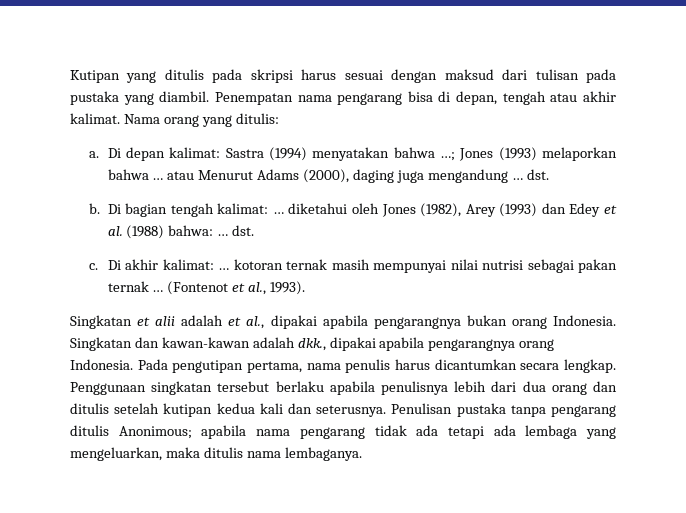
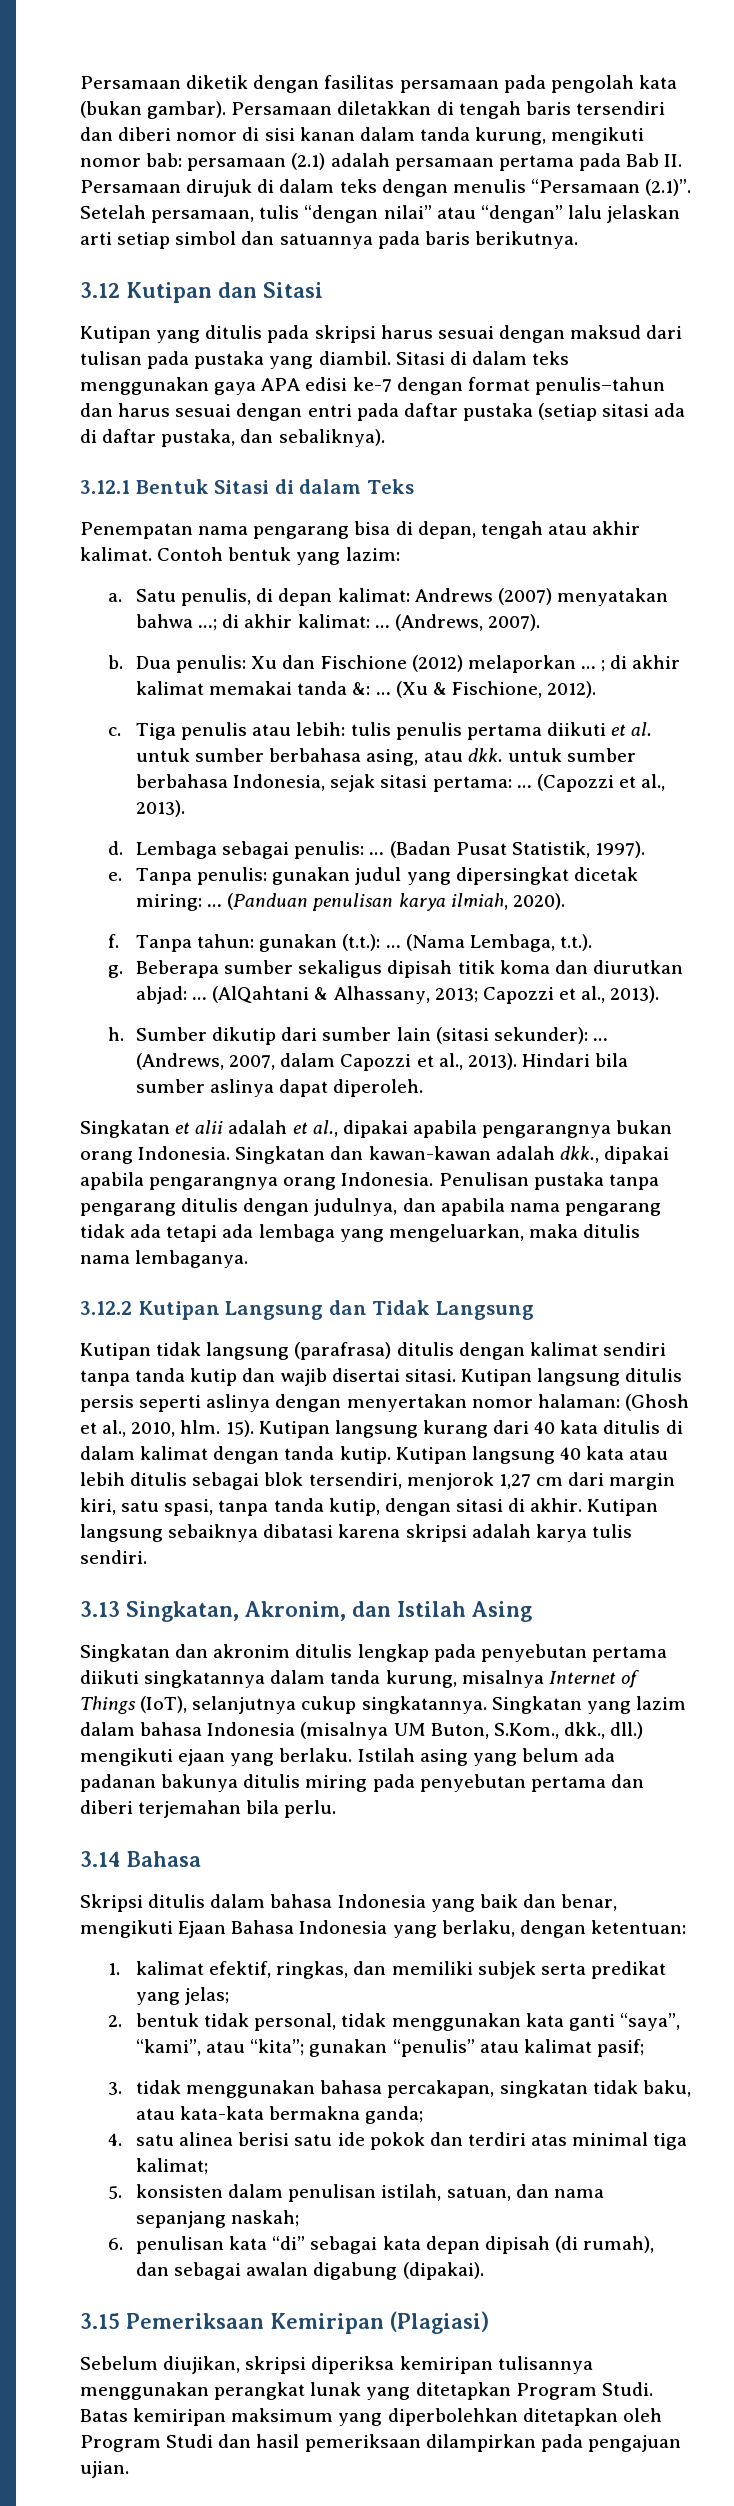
+ Persamaan diketik dengan fasilitas persamaan pada pengolah kata (bukan gambar). Persamaan diletakkan di tengah baris tersendiri dan diberi nomor di sisi kanan dalam tanda kurung, mengikuti nomor bab: persamaan (2.1) adalah persamaan pertama pada Bab II. Persamaan dirujuk di dalam teks dengan menulis “Persamaan (2.1)”. Setelah persamaan, tulis “dengan nilai” atau “dengan” lalu jelaskan arti setiap simbol dan satuannya pada baris berikutnya.
+ 3.12 Kutipan dan Sitasi
- Kutipan yang ditulis pada skripsi harus sesuai dengan maksud dari tulisan pada pustaka yang diambil. Penempatan nama pengarang bisa di depan, tengah atau akhir kalimat.
+ Kutipan yang ditulis pada skripsi harus sesuai dengan maksud dari tulisan pada pustaka yang diambil. Sitasi di dalam teks menggunakan gaya APA edisi ke-7 dengan format penulis–tahun dan harus sesuai dengan entri pada daftar pustaka (setiap sitasi ada di daftar pustaka, dan sebaliknya).
+ 3.12.1 Bentuk Sitasi di dalam Teks
+ Penempatan nama pengarang bisa di depan, tengah atau akhir kalimat.
- Nama orang yang ditulis:
- a. Di depan kalimat: Sastra (1994) menyatakan bahwa …; Jones (1993) melaporkan bahwa … atau Menurut Adams (2000), daging juga mengandung … dst.
- b. Di bagian tengah kalimat: … diketahui oleh Jones (1982), Arey (1993) dan Edey et al. (1988) bahwa: … dst.
- c. Di akhir kalimat: … kotoran ternak masih mempunyai nilai nutrisi sebagai pakan ternak … (Fontenot et al., 1993).
+ Contoh bentuk yang lazim:
+ a. Satu penulis, di depan kalimat: Andrews (2007) menyatakan bahwa …; di akhir kalimat: … (Andrews, 2007).
+ b. Dua penulis: Xu dan Fischione (2012) melaporkan … ; di akhir kalimat memakai tanda &: … (Xu & Fischione, 2012).
+ c. Tiga penulis atau lebih: tulis penulis pertama diikuti et al. untuk sumber berbahasa asing, atau dkk. untuk sumber berbahasa Indonesia, sejak sitasi pertama: … (Capozzi et al., 2013).
+ d. Lembaga sebagai penulis: … (Badan Pusat Statistik, 1997).
+ e. Tanpa penulis: gunakan judul yang dipersingkat dicetak miring: … (Panduan penulisan karya ilmiah, 2020).
+ f. Tanpa tahun: gunakan (t.t.): … (Nama Lembaga, t.t.).
+ g. Beberapa sumber sekaligus dipisah titik koma dan diurutkan abjad: … (AlQahtani & Alhassany, 2013; Capozzi et al., 2013).
+ h. Sumber dikutip dari sumber lain (sitasi sekunder): … (Andrews, 2007, dalam Capozzi et al., 2013). Hindari bila sumber aslinya dapat diperoleh.
- Pada pengutipan pertama, nama penulis harus dicantumkan secara lengkap. Penggunaan singkatan tersebut berlaku apabila penulisnya lebih dari dua orang dan ditulis setelah kutipan kedua kali dan seterusnya.
- Penulisan pustaka tanpa pengarang ditulis Anonimous; apabila nama pengarang tidak ada tetapi ada lembaga yang mengeluarkan, maka ditulis nama lembaganya.
+ Penulisan pustaka tanpa pengarang ditulis dengan judulnya, dan apabila nama pengarang tidak ada tetapi ada lembaga yang mengeluarkan, maka ditulis nama lembaganya.
+ 3.12.2 Kutipan Langsung dan Tidak Langsung
+ Kutipan tidak langsung (parafrasa) ditulis dengan kalimat sendiri tanpa tanda kutip dan wajib disertai sitasi. Kutipan langsung ditulis persis seperti aslinya dengan menyertakan nomor halaman: (Ghosh et al., 2010, hlm. 15). Kutipan langsung kurang dari 40 kata ditulis di dalam kalimat dengan tanda kutip. Kutipan langsung 40 kata atau lebih ditulis sebagai blok tersendiri, menjorok 1,27 cm dari margin kiri, satu spasi, tanpa tanda kutip, dengan sitasi di akhir. Kutipan langsung sebaiknya dibatasi karena skripsi adalah karya tulis sendiri.
+ 3.13 Singkatan, Akronim, dan Istilah Asing
+ Singkatan dan akronim ditulis lengkap pada penyebutan pertama diikuti singkatannya dalam tanda kurung, misalnya Internet of Things (IoT), selanjutnya cukup singkatannya. Singkatan yang lazim dalam bahasa Indonesia (misalnya UM Buton, S.Kom., dkk., dll.) mengikuti ejaan yang berlaku. Istilah asing yang belum ada padanan bakunya ditulis miring pada penyebutan pertama dan diberi terjemahan bila perlu.
+ 3.14 Bahasa
+ Skripsi ditulis dalam bahasa Indonesia yang baik dan benar, mengikuti Ejaan Bahasa Indonesia yang berlaku, dengan ketentuan:
+ 1. kalimat efektif, ringkas, dan memiliki subjek serta predikat yang jelas;
+ 2. bentuk tidak personal, tidak menggunakan kata ganti “saya”, “kami”, atau “kita”; gunakan “penulis” atau kalimat pasif;
+ 3. tidak menggunakan bahasa percakapan, singkatan tidak baku, atau kata-kata bermakna ganda;
+ 4. satu alinea berisi satu ide pokok dan terdiri atas minimal tiga kalimat;
+ 5. konsisten dalam penulisan istilah, satuan, dan nama sepanjang naskah;
+ 6. penulisan kata “di” sebagai kata depan dipisah (di rumah), dan sebagai awalan digabung (dipakai).
+ 3.15 Pemeriksaan Kemiripan (Plagiasi)
+ Sebelum diujikan, skripsi diperiksa kemiripan tulisannya menggunakan perangkat lunak yang ditetapkan Program Studi. Batas kemiripan maksimum yang diperbolehkan ditetapkan oleh Program Studi dan hasil pemeriksaan dilampirkan pada pengajuan ujian.

